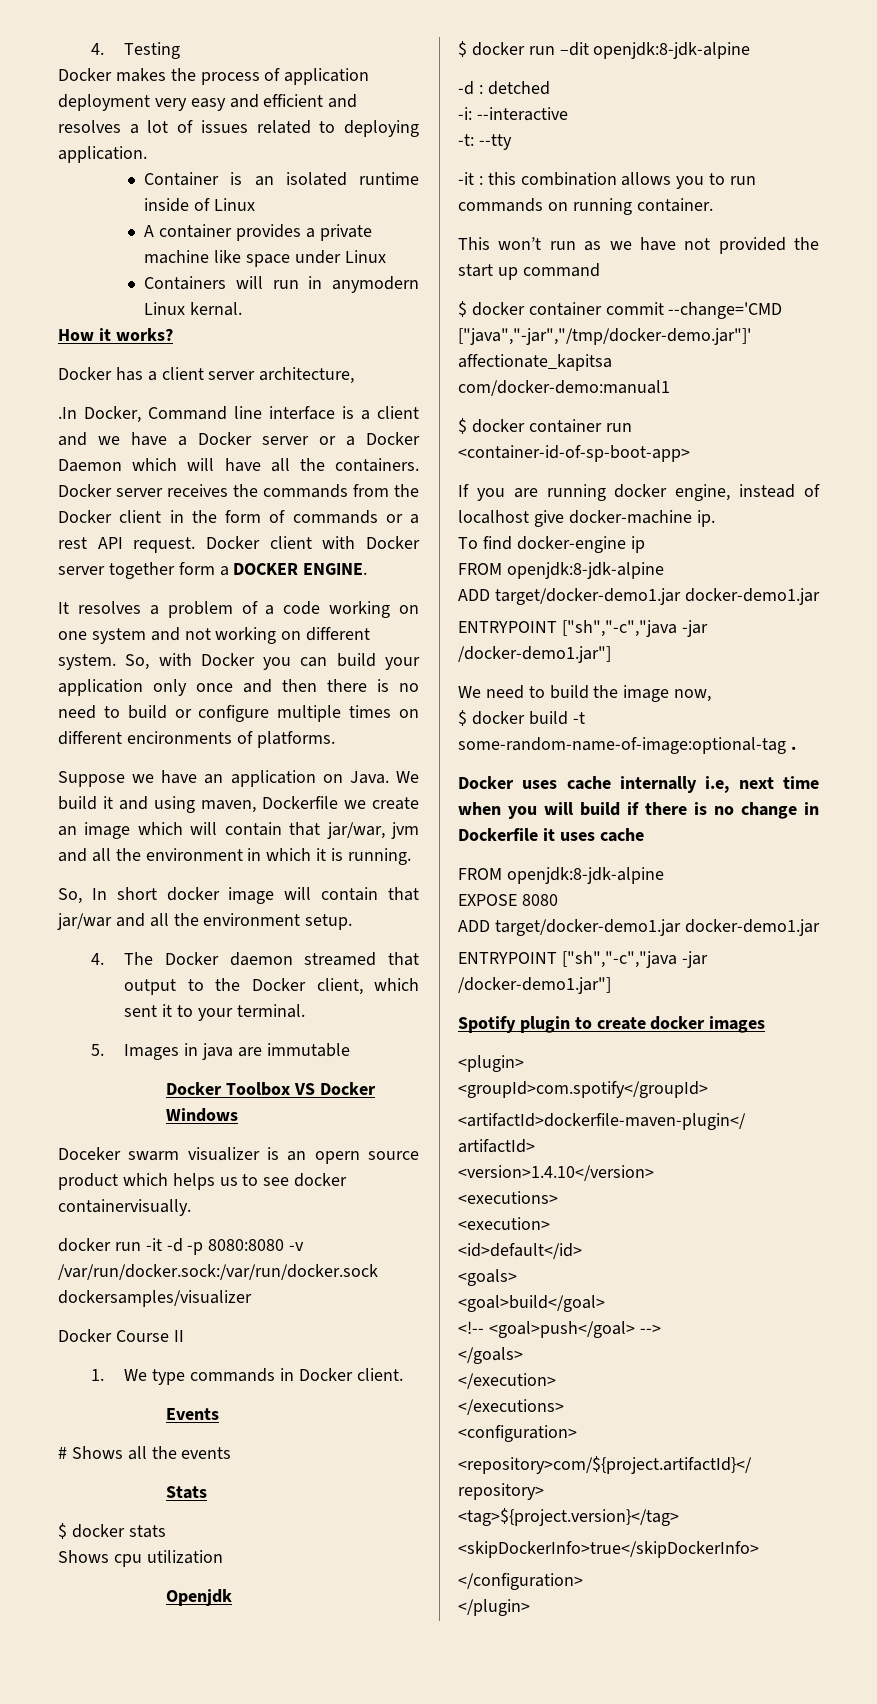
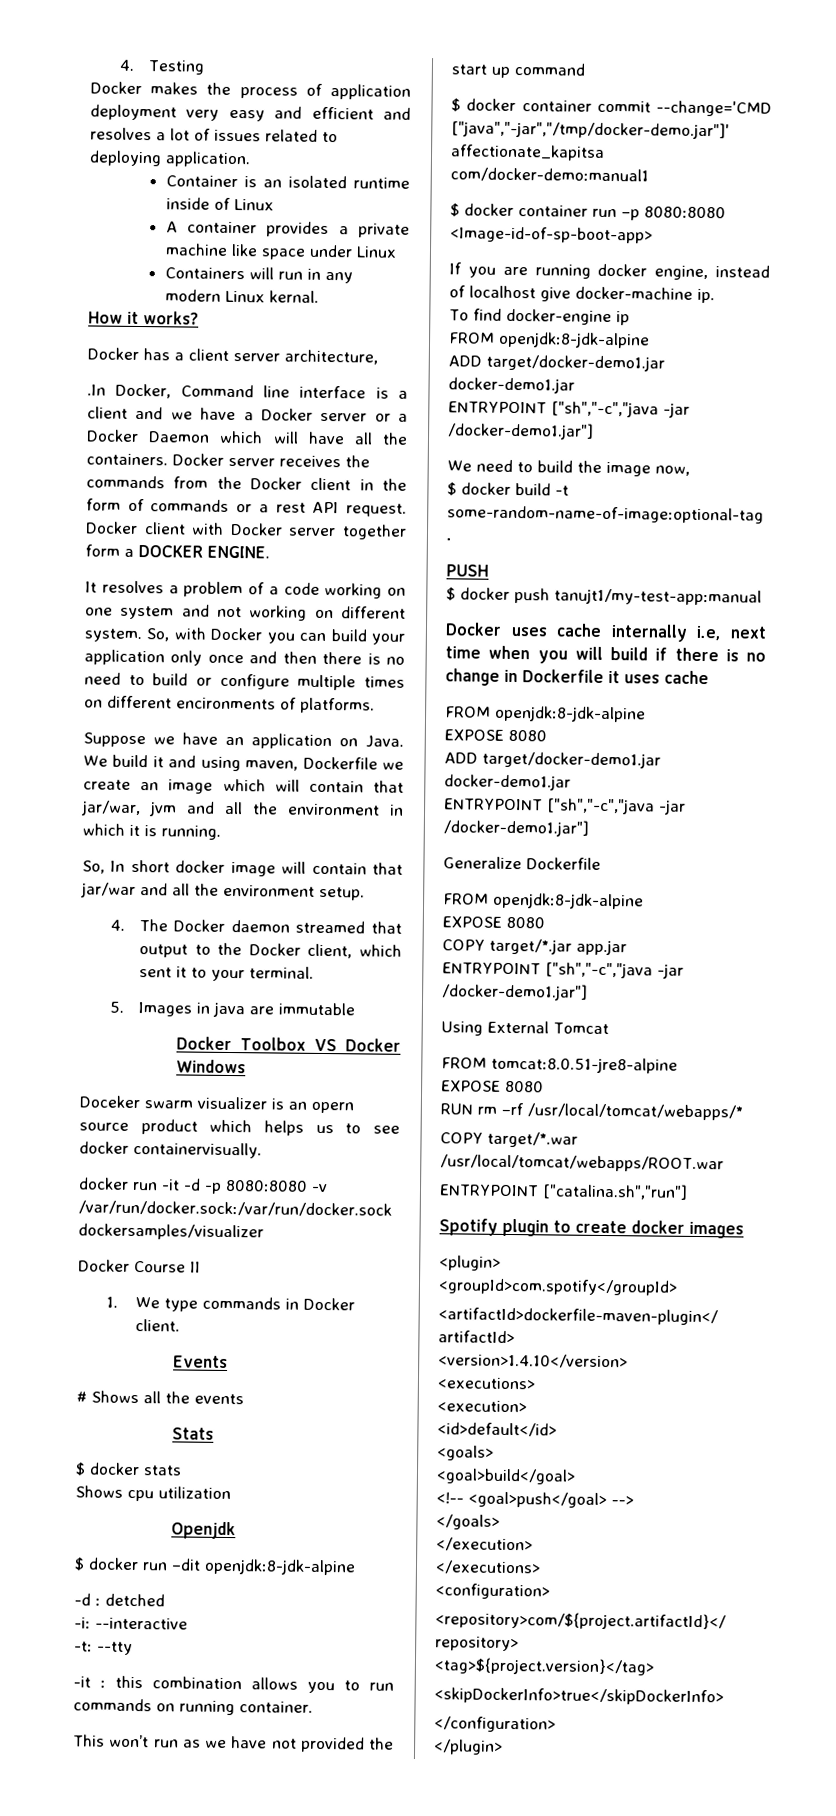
- Containers will run in anymodern Linux kernal.
+ Containers will run in any modern Linux kernal.
- $ docker container run <container-id-of-sp-boot-app>
+ $ docker container run –p 8080:8080 <Image-id-of-sp-boot-app>
+ PUSH
+ $ docker push tanujt1/my-test-app:manual
+ Generalize Dockerfile
+ FROM openjdk:8-jdk-alpine
+ EXPOSE 8080
+ COPY target/*.jar app.jar
+ ENTRYPOINT ["sh","-c","java -jar /docker-demo1.jar"]
+ Using External Tomcat
+ FROM tomcat:8.0.51-jre8-alpine
+ EXPOSE 8080
+ RUN rm –rf /usr/local/tomcat/webapps/*
+ COPY target/*.war /usr/local/tomcat/webapps/ROOT.war
+ ENTRYPOINT ["catalina.sh","run"]

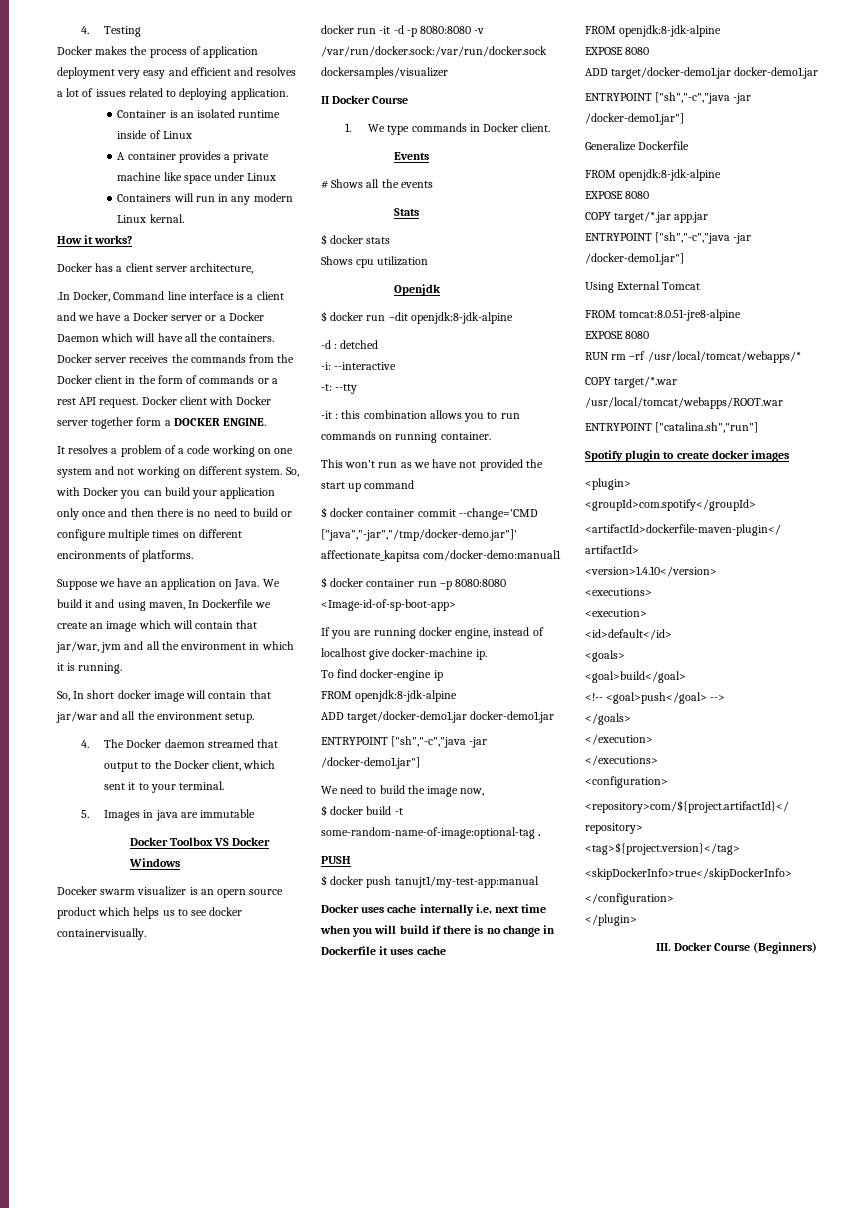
- We build it and using maven, Dockerfile we create an image which will contain that jar/war, jvm and all the environment in which it is running.
+ We build it and using maven, In Dockerfile we create an image which will contain that jar/war, jvm and all the environment in which it is running.
- Docker Course II
+ II Docker Course
+ III. Docker Course (Beginners)

